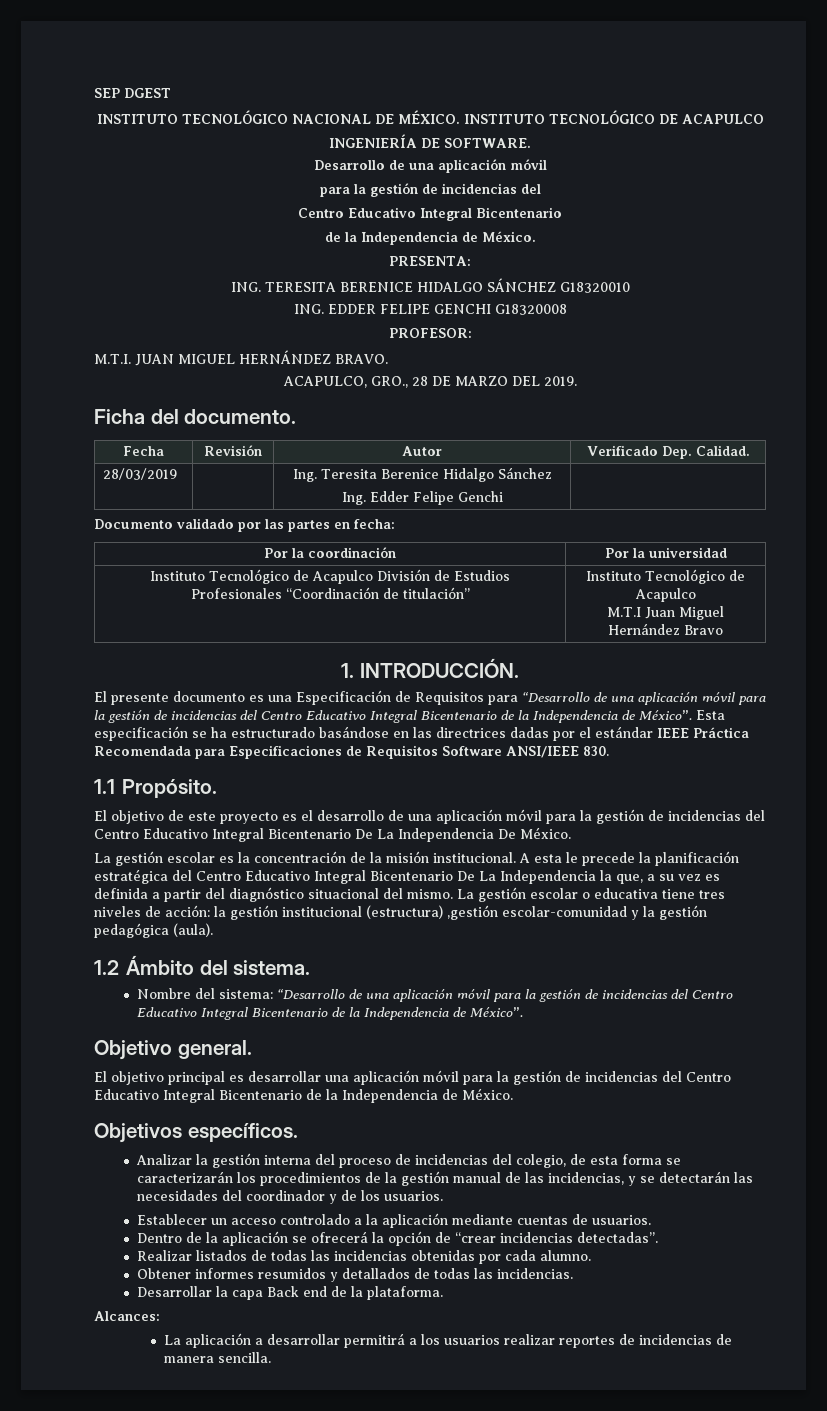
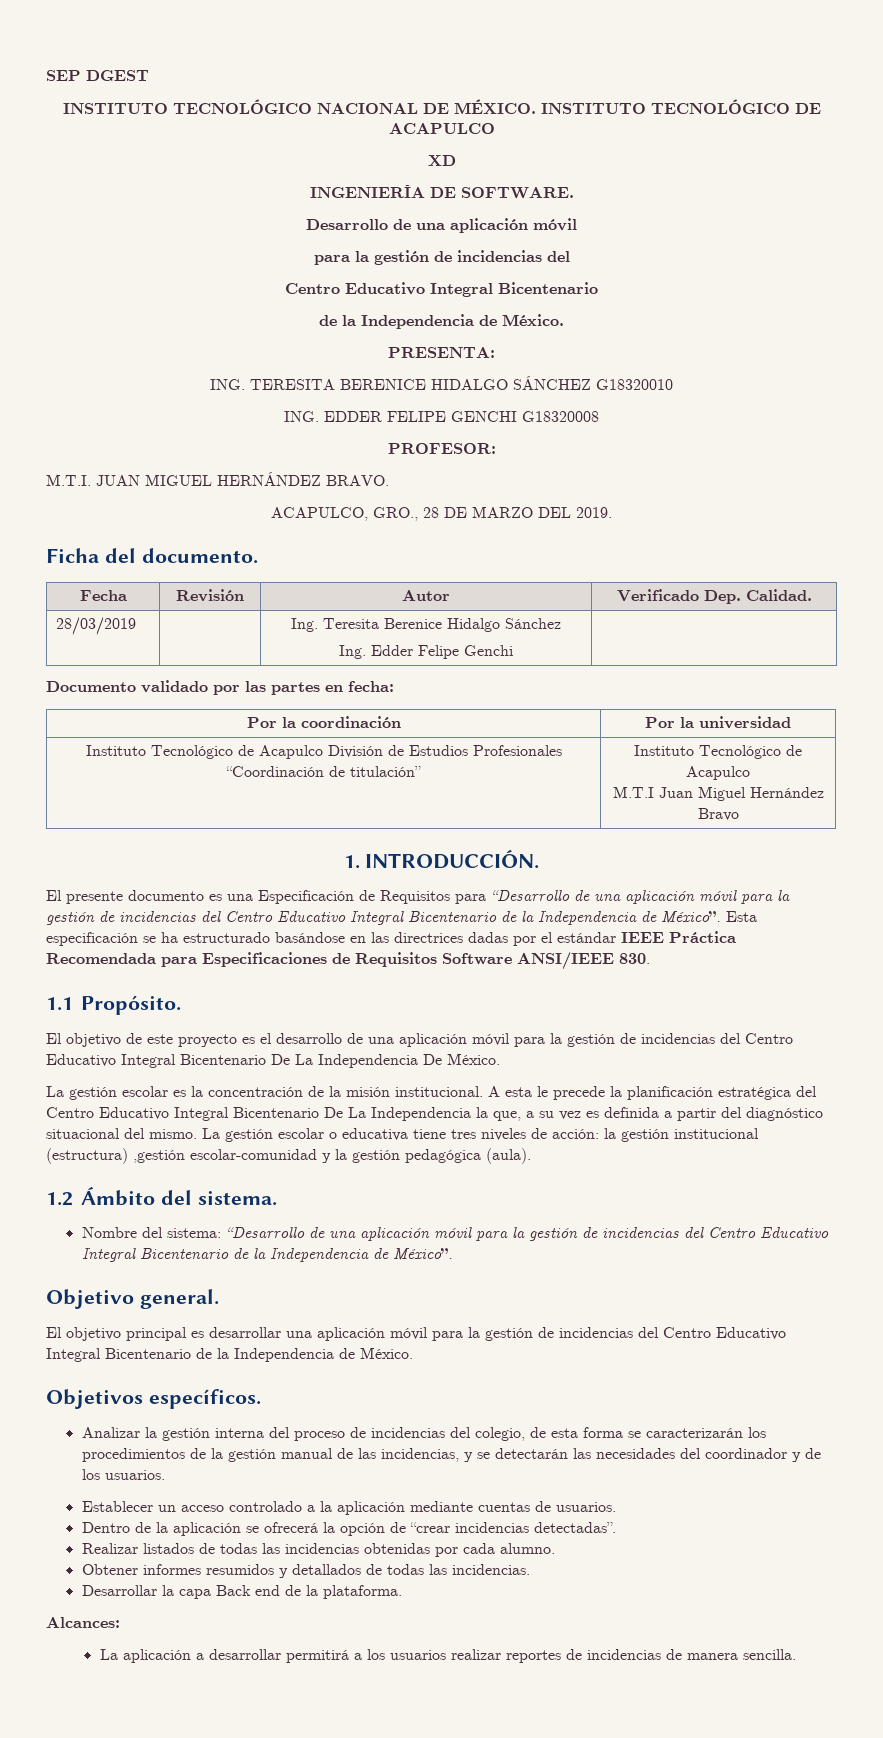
+ XD

